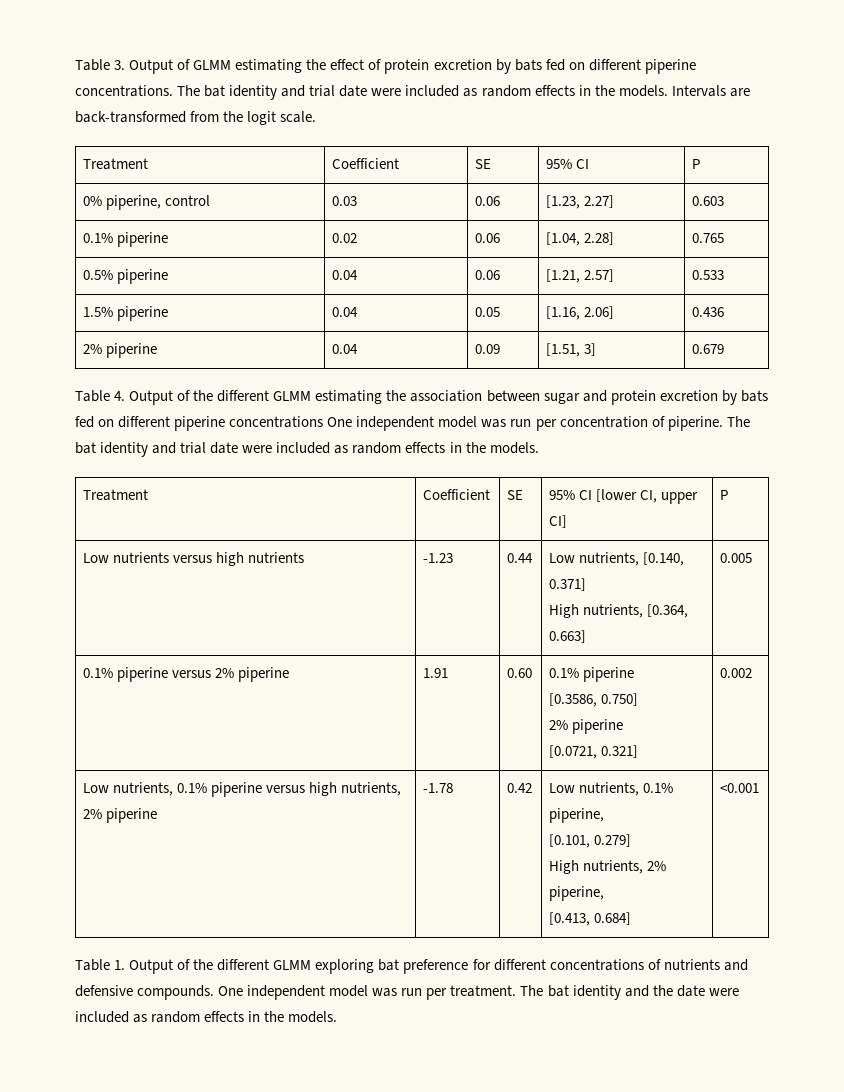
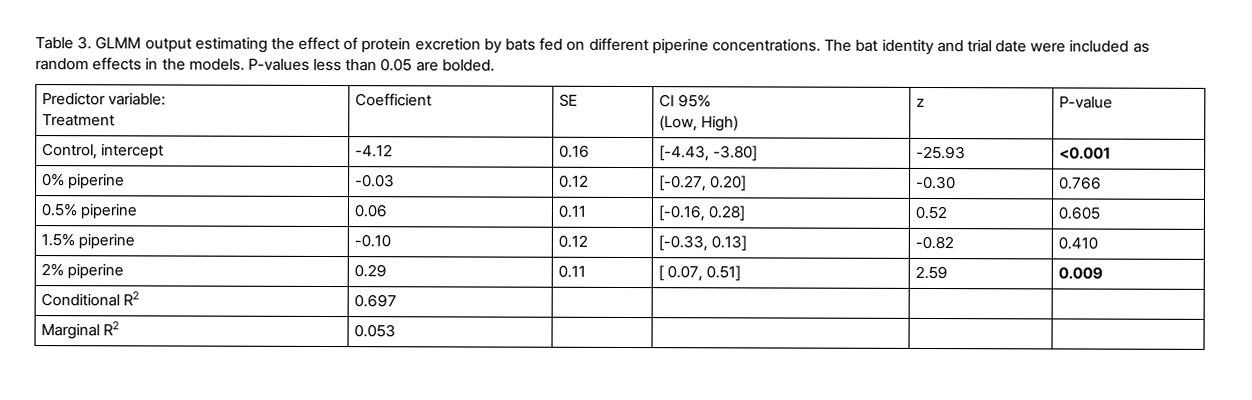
- Table 3. Output of GLMM estimating the effect of protein excretion by bats fed on different piperine concentrations.
+ Table 3. GLMM output estimating the effect of protein excretion by bats fed on different piperine concentrations.
- Intervals are back-transformed from the logit scale.
- Treatment | Coefficient | SE | 95% CI | P
- 0% piperine, control | 0.03 | 0.06 | [1.23, 2.27] | 0.603
- 0.1% piperine | 0.02 | 0.06 | [1.04, 2.28] | 0.765
+ P-values less than 0.05 are bolded.
+ Predictor variable:
+ Treatment | Coefficient | SE | CI 95%
+ (Low, High) | z | P-value
+ Control, intercept | -4.12 | 0.16 | [-4.43, -3.80] | -25.93 | <0.001
+ 0% piperine | -0.03 | 0.12 | [-0.27, 0.20] | -0.30 | 0.766
- 0.5% piperine | 0.04 | 0.06 | [1.21, 2.57] | 0.533
- 1.5% piperine | 0.04 | 0.05 | [1.16, 2.06] | 0.436
- 2% piperine | 0.04 | 0.09 | [1.51, 3] | 0.679
- Table 4. Output of the different GLMM estimating the association between sugar and protein excretion by bats fed on different piperine concentrations One independent model was run per concentration of piperine. The bat identity and trial date were included as random effects in the models.
- Treatment | Coefficient | SE | 95% CI [lower CI, upper CI] | P
- Low nutrients versus high nutrients | -1.23 | 0.44 | Low nutrients, [0.140, 0.371]
- High nutrients, [0.364, 0.663] | 0.005
- 0.1% piperine versus 2% piperine | 1.91 | 0.60 | 0.1% piperine
- [0.3586, 0.750]
- 2% piperine
- [0.0721, 0.321] | 0.002
- Low nutrients, 0.1% piperine versus high nutrients, 2% piperine | -1.78 | 0.42 | Low nutrients, 0.1% piperine,
- [0.101, 0.279]
- High nutrients, 2% piperine,
- [0.413, 0.684] | <0.001
- Table 1. Output of the different GLMM exploring bat preference for different concentrations of nutrients and defensive compounds. One independent model was run per treatment. The bat identity and the date were included as random effects in the models.
+ 0.5% piperine | 0.06 | 0.11 | [-0.16, 0.28] | 0.52 | 0.605
+ 1.5% piperine | -0.10 | 0.12 | [-0.33, 0.13] | -0.82 | 0.410
+ 2% piperine | 0.29 | 0.11 | [ 0.07, 0.51] | 2.59 | 0.009
+ Conditional R2 | 0.697 | | | |
+ Marginal R2 | 0.053 | | | |

